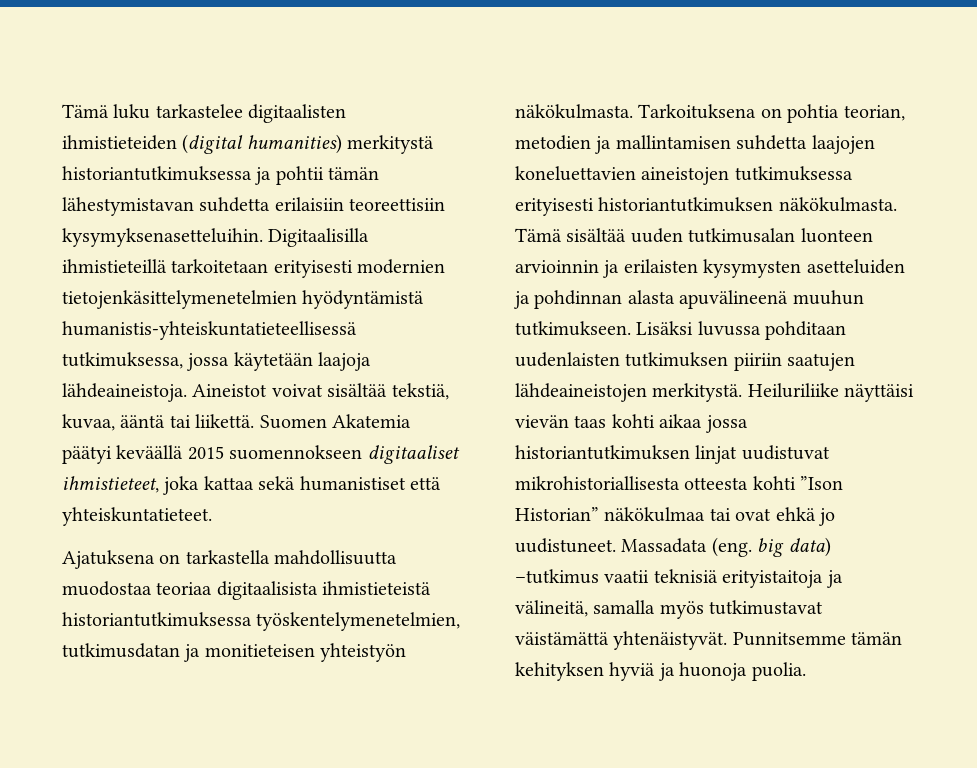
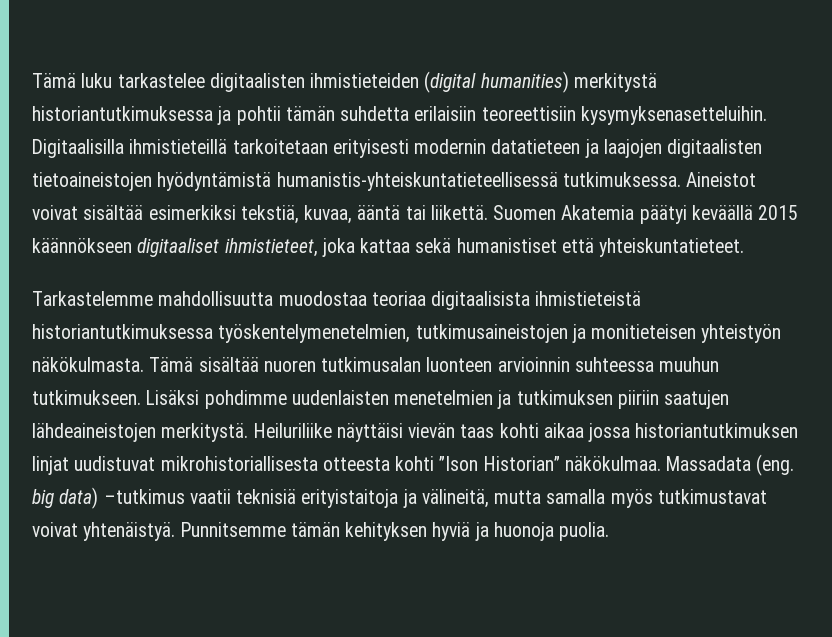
- Tämä luku tarkastelee digitaalisten ihmistieteiden (digital humanities) merkitystä historiantutkimuksessa ja pohtii tämän lähestymistavan suhdetta erilaisiin teoreettisiin kysymyksenasetteluihin.
+ Tämä luku tarkastelee digitaalisten ihmistieteiden (digital humanities) merkitystä historiantutkimuksessa ja pohtii tämän suhdetta erilaisiin teoreettisiin kysymyksenasetteluihin.
- Digitaalisilla ihmistieteillä tarkoitetaan erityisesti modernien tietojenkäsittelymenetelmien hyödyntämistä humanistis-yhteiskuntatieteellisessä tutkimuksessa, jossa käytetään laajoja lähdeaineistoja.
+ Digitaalisilla ihmistieteillä tarkoitetaan erityisesti modernin datatieteen ja laajojen digitaalisten tietoaineistojen hyödyntämistä humanistis-yhteiskuntatieteellisessä tutkimuksessa.
- Aineistot voivat sisältää tekstiä, kuvaa, ääntä tai liikettä.
+ Aineistot voivat sisältää esimerkiksi tekstiä, kuvaa, ääntä tai liikettä.
- Suomen Akatemia päätyi keväällä 2015 suomennokseen digitaaliset ihmistieteet, joka kattaa sekä humanistiset että yhteiskuntatieteet.
+ Suomen Akatemia päätyi keväällä 2015 käännökseen digitaaliset ihmistieteet, joka kattaa sekä humanistiset että yhteiskuntatieteet.
- Ajatuksena on tarkastella mahdollisuutta muodostaa teoriaa digitaalisista ihmistieteistä historiantutkimuksessa työskentelymenetelmien, tutkimusdatan ja monitieteisen yhteistyön näkökulmasta.
+ Tarkastelemme mahdollisuutta muodostaa teoriaa digitaalisista ihmistieteistä historiantutkimuksessa työskentelymenetelmien, tutkimusaineistojen ja monitieteisen yhteistyön näkökulmasta.
- Tarkoituksena on pohtia teorian, metodien ja mallintamisen suhdetta laajojen koneluettavien aineistojen tutkimuksessa erityisesti historiantutkimuksen näkökulmasta.
- Tämä sisältää uuden tutkimusalan luonteen arvioinnin ja erilaisten kysymysten asetteluiden ja pohdinnan alasta apuvälineenä muuhun tutkimukseen. Lisäksi luvussa pohditaan uudenlaisten tutkimuksen piiriin saatujen lähdeaineistojen merkitystä.
+ Tämä sisältää nuoren tutkimusalan luonteen arvioinnin suhteessa muuhun tutkimukseen. Lisäksi pohdimme uudenlaisten menetelmien ja tutkimuksen piiriin saatujen lähdeaineistojen merkitystä.
- Heiluriliike näyttäisi vievän taas kohti aikaa jossa historiantutkimuksen linjat uudistuvat mikrohistoriallisesta otteesta kohti ”Ison Historian” näkökulmaa tai ovat ehkä jo uudistuneet.
+ Heiluriliike näyttäisi vievän taas kohti aikaa jossa historiantutkimuksen linjat uudistuvat mikrohistoriallisesta otteesta kohti ”Ison Historian” näkökulmaa.
- Massadata (eng. big data) –tutkimus vaatii teknisiä erityistaitoja ja välineitä, samalla myös tutkimustavat väistämättä yhtenäistyvät.
+ Massadata (eng. big data) –tutkimus vaatii teknisiä erityistaitoja ja välineitä, mutta samalla myös tutkimustavat voivat yhtenäistyä.

